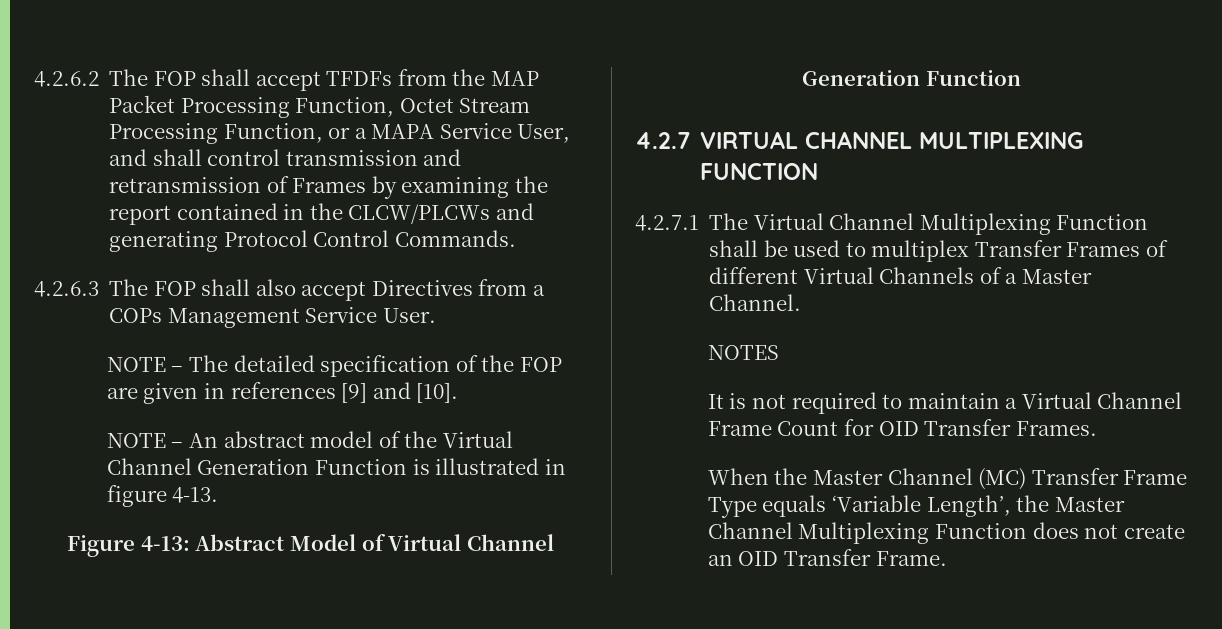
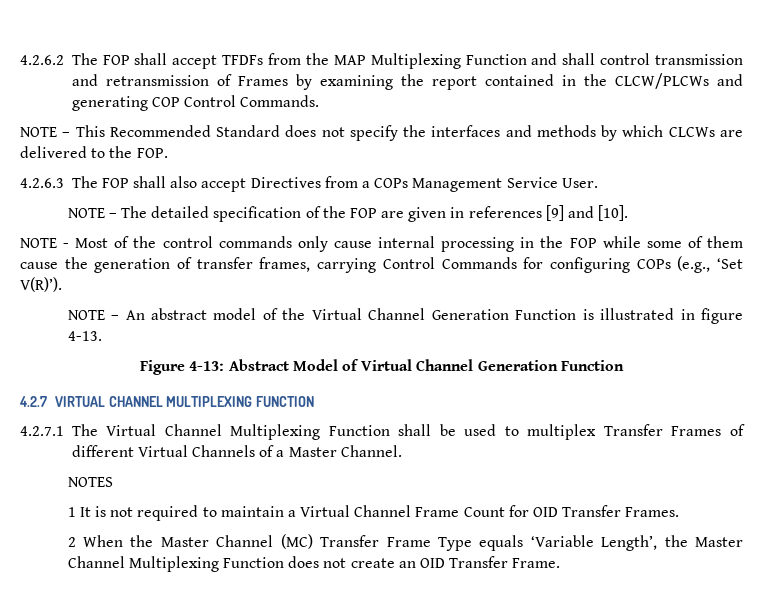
- 4.2.6.2 The FOP shall accept TFDFs from the MAP Packet Processing Function, Octet Stream Processing Function, or a MAPA Service User, and shall control transmission and retransmission of Frames by examining the report contained in the CLCW/PLCWs and generating Protocol Control Commands.
+ 4.2.6.2 The FOP shall accept TFDFs from the MAP Multiplexing Function and shall control transmission and retransmission of Frames by examining the report contained in the CLCW/PLCWs and generating COP Control Commands.
+ NOTE – This Recommended Standard does not specify the interfaces and methods by which CLCWs are delivered to the FOP.
+ NOTE - Most of the control commands only cause internal processing in the FOP while some of them cause the generation of transfer frames, carrying Control Commands for configuring COPs (e.g., ‘Set V(R)’).
- It is not required to maintain a Virtual Channel Frame Count for OID Transfer Frames.
+ 1 It is not required to maintain a Virtual Channel Frame Count for OID Transfer Frames.
- When the Master Channel (MC) Transfer Frame Type equals ‘Variable Length’, the Master Channel Multiplexing Function does not create an OID Transfer Frame.
+ 2 When the Master Channel (MC) Transfer Frame Type equals ‘Variable Length’, the Master Channel Multiplexing Function does not create an OID Transfer Frame.

